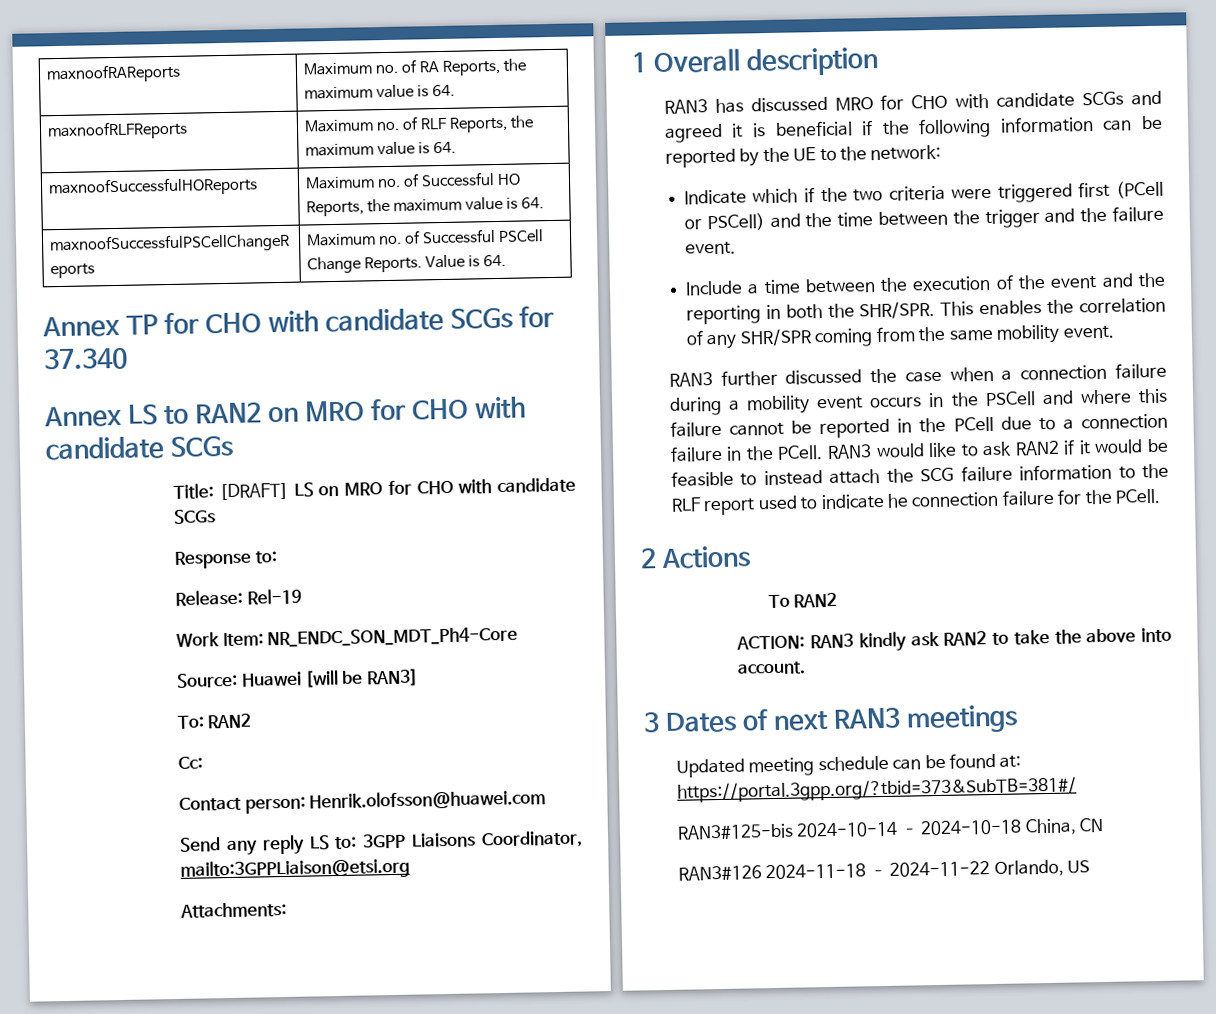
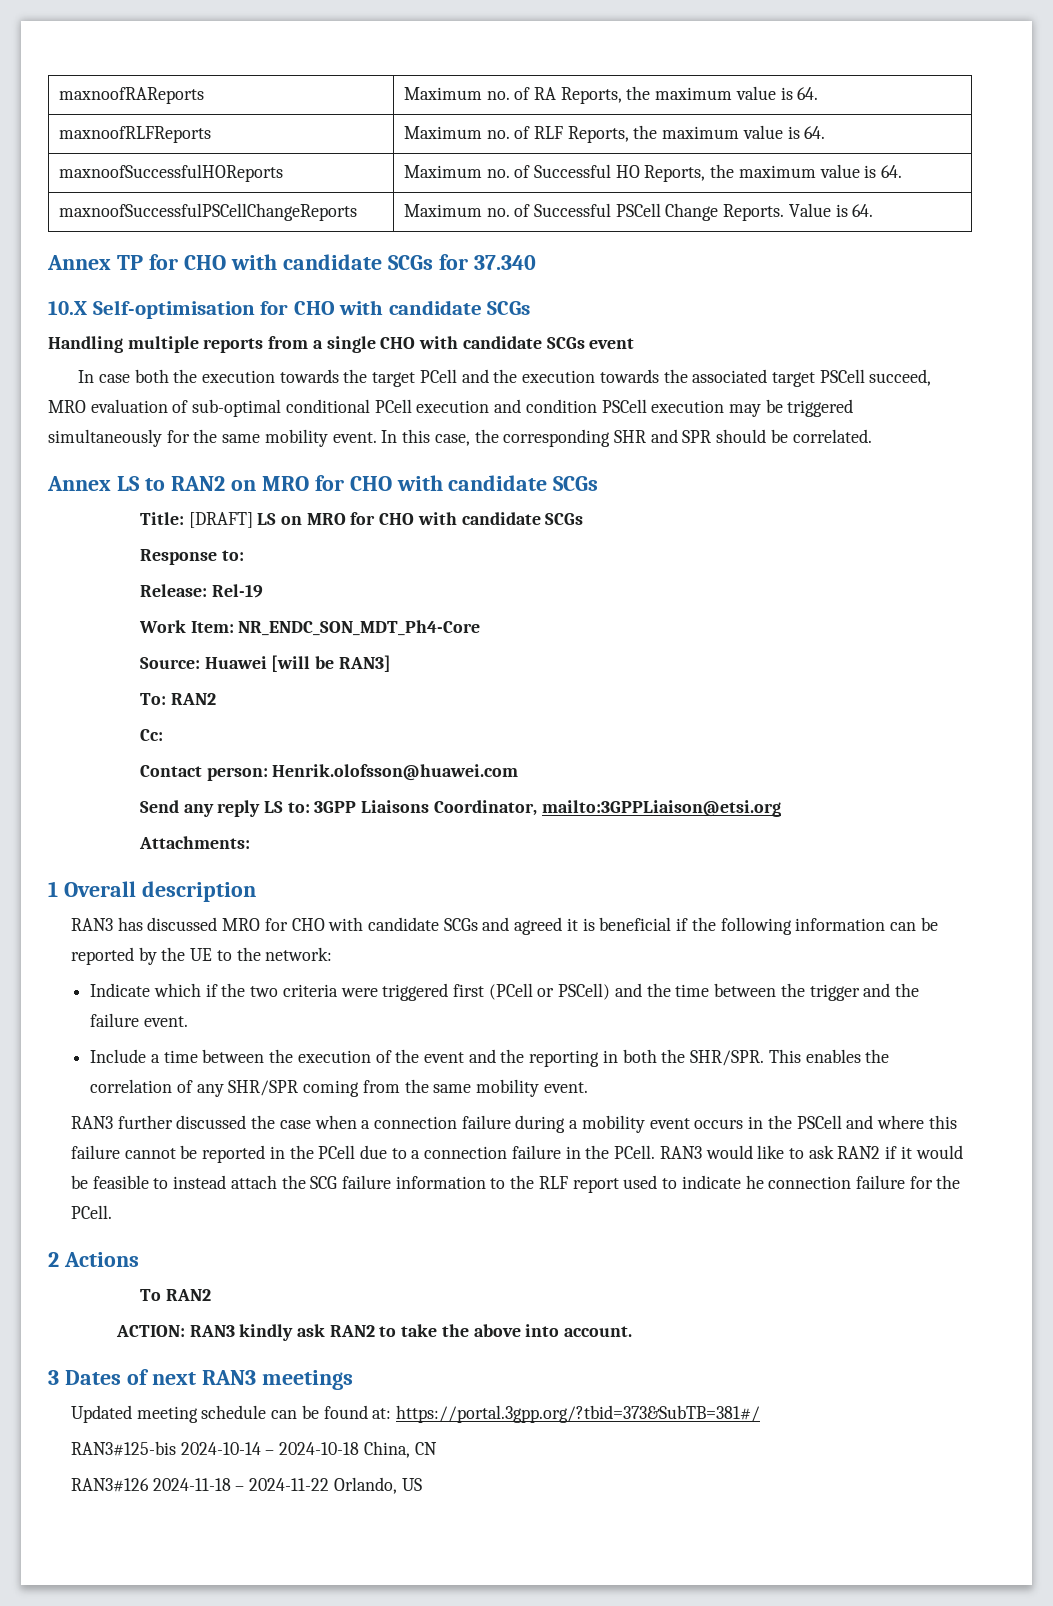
+ 10.X Self-optimisation for CHO with candidate SCGs
+ Handling multiple reports from a single CHO with candidate SCGs event
+ In case both the execution towards the target PCell and the execution towards the associated target PSCell succeed, MRO evaluation of sub-optimal conditional PCell execution and condition PSCell execution may be triggered simultaneously for the same mobility event. In this case, the corresponding SHR and SPR should be correlated.

